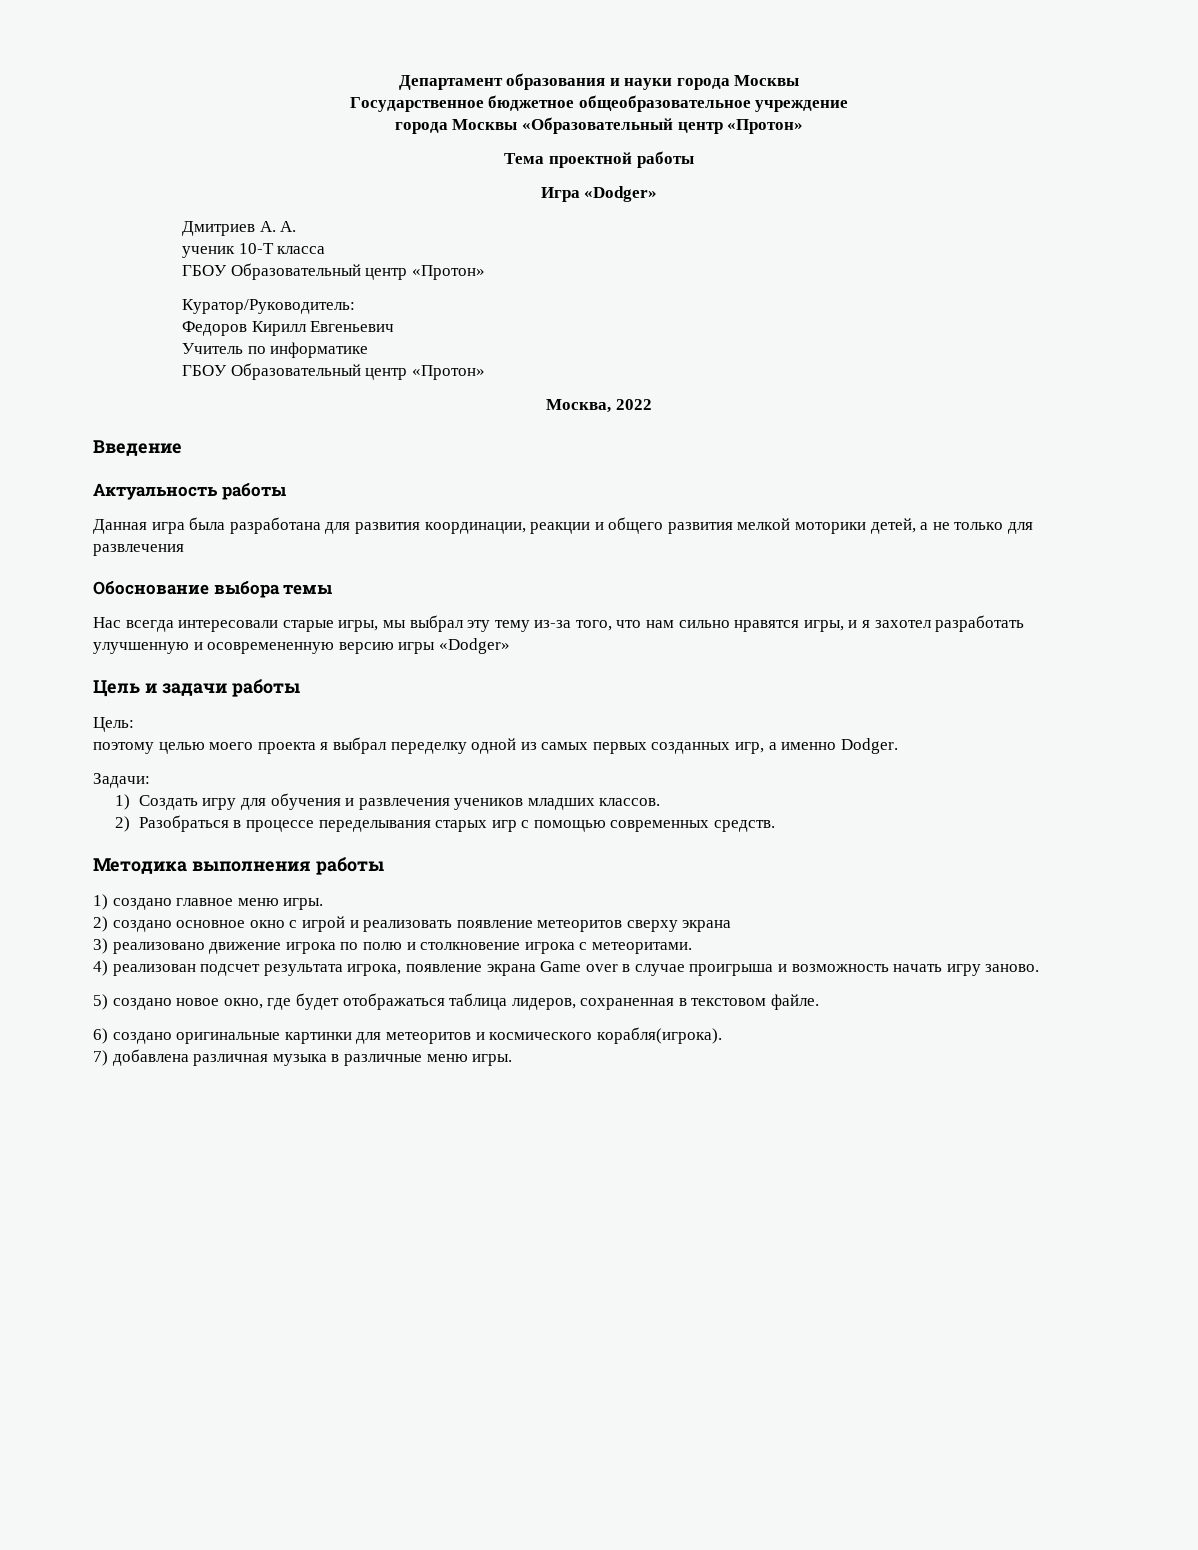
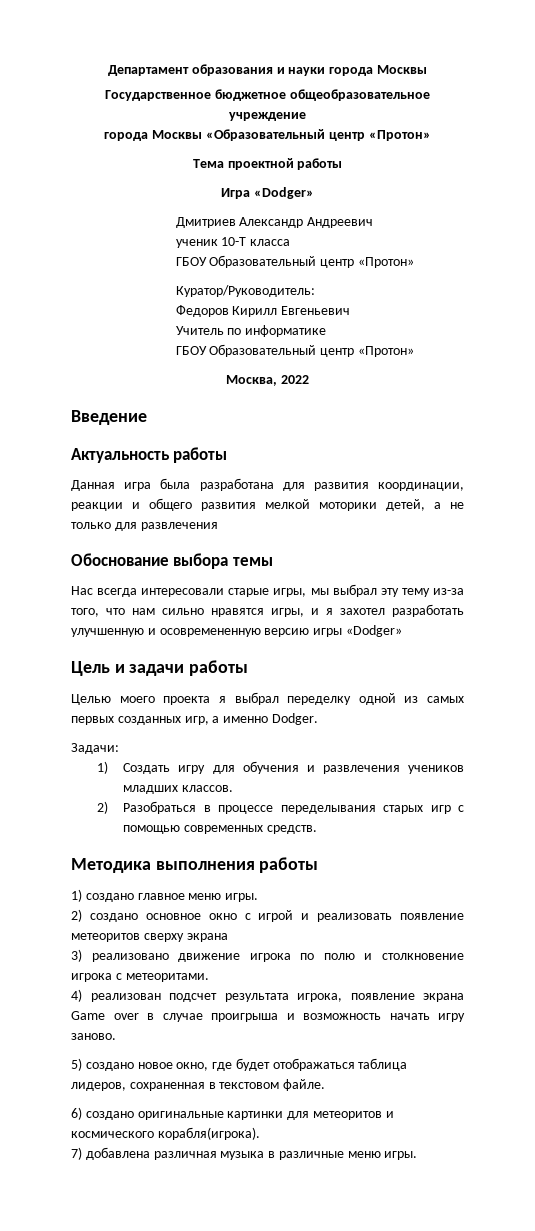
- Дмитриев А. А.
+ Дмитриев Александр Андреевич
- Цель:
- поэтому целью моего проекта я выбрал переделку одной из самых первых созданных игр, а именно Dodger.
+ Целью моего проекта я выбрал переделку одной из самых первых созданных игр, а именно Dodger.

